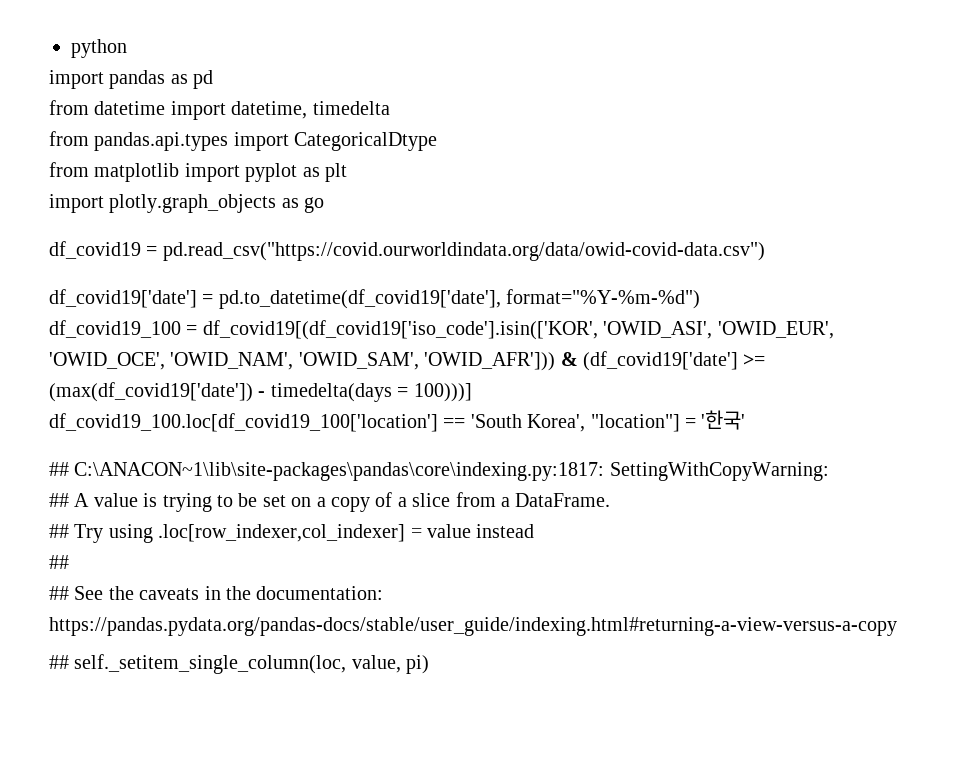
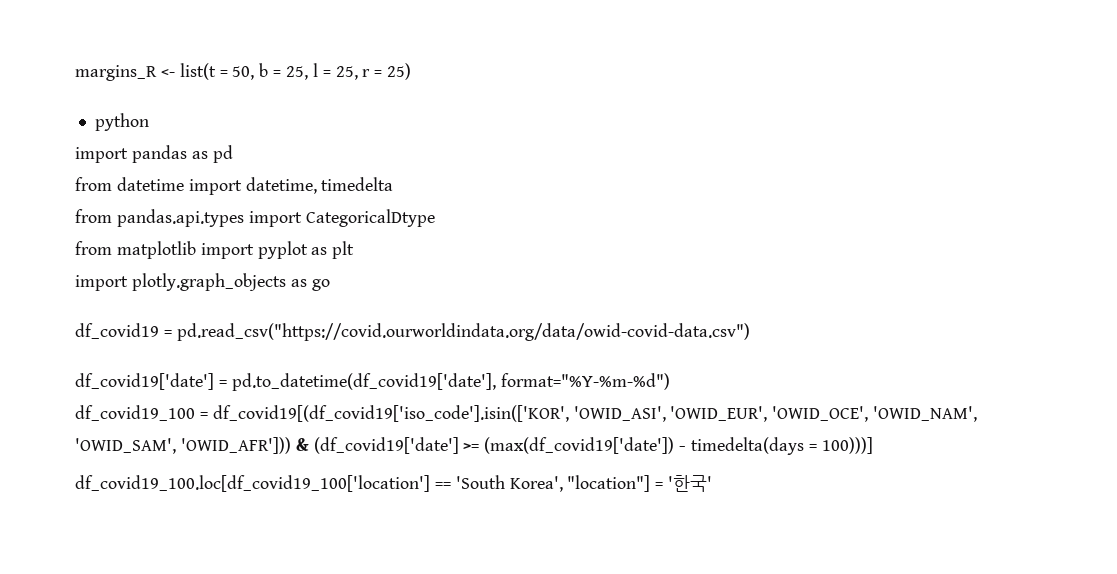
+ margins_R <- list(t = 50, b = 25, l = 25, r = 25)
- ## C:\ANACON~1\lib\site-packages\pandas\core\indexing.py:1817: SettingWithCopyWarning:
- ## A value is trying to be set on a copy of a slice from a DataFrame.
- ## Try using .loc[row_indexer,col_indexer] = value instead
- ##
- ## See the caveats in the documentation: https://pandas.pydata.org/pandas-docs/stable/user_guide/indexing.html#returning-a-view-versus-a-copy
- ## self._setitem_single_column(loc, value, pi)

